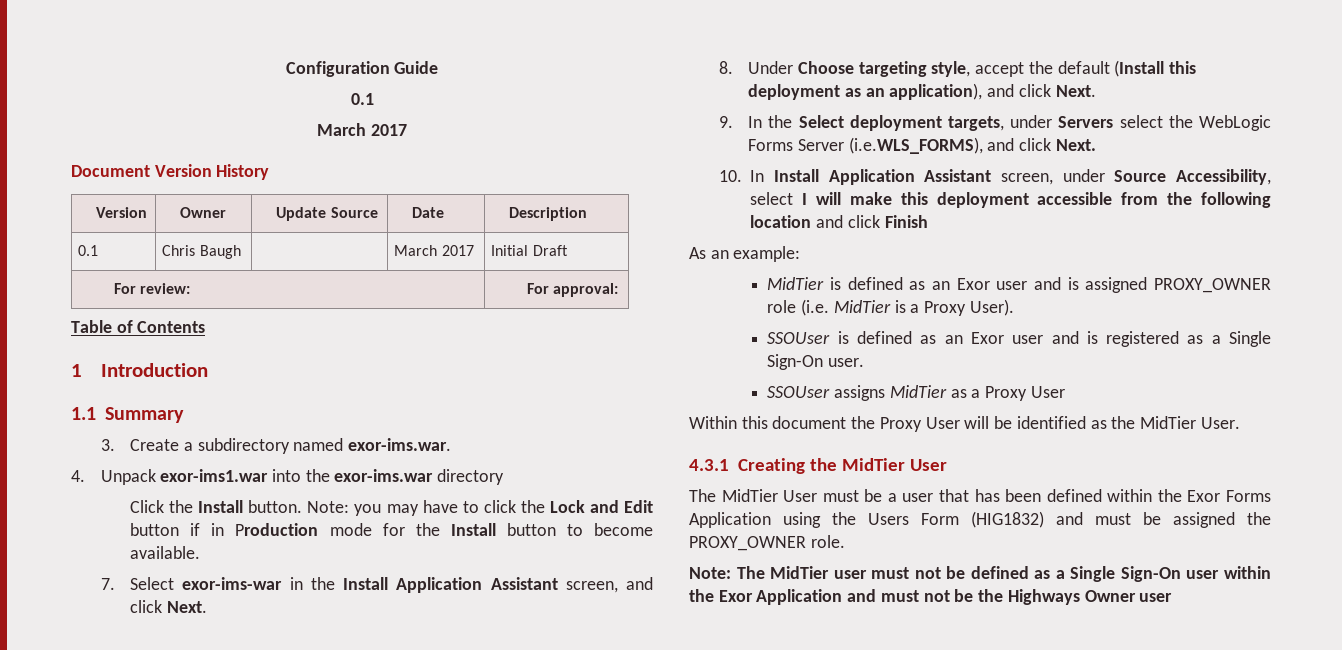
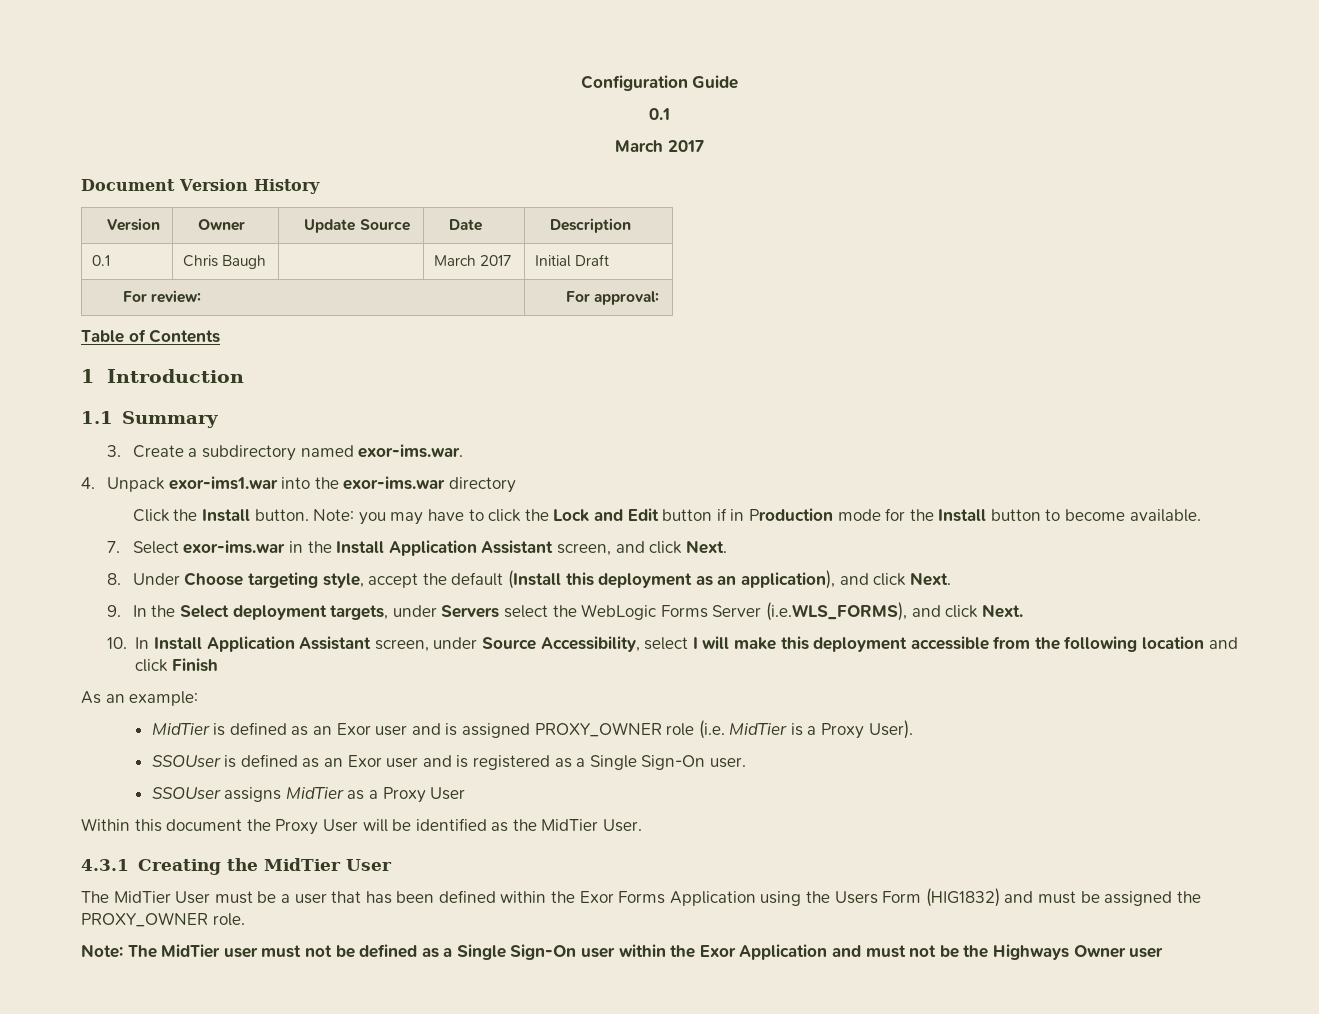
- 7. Select exor-ims-war in the Install Application Assistant screen, and click Next.
+ 7. Select exor-ims.war in the Install Application Assistant screen, and click Next.

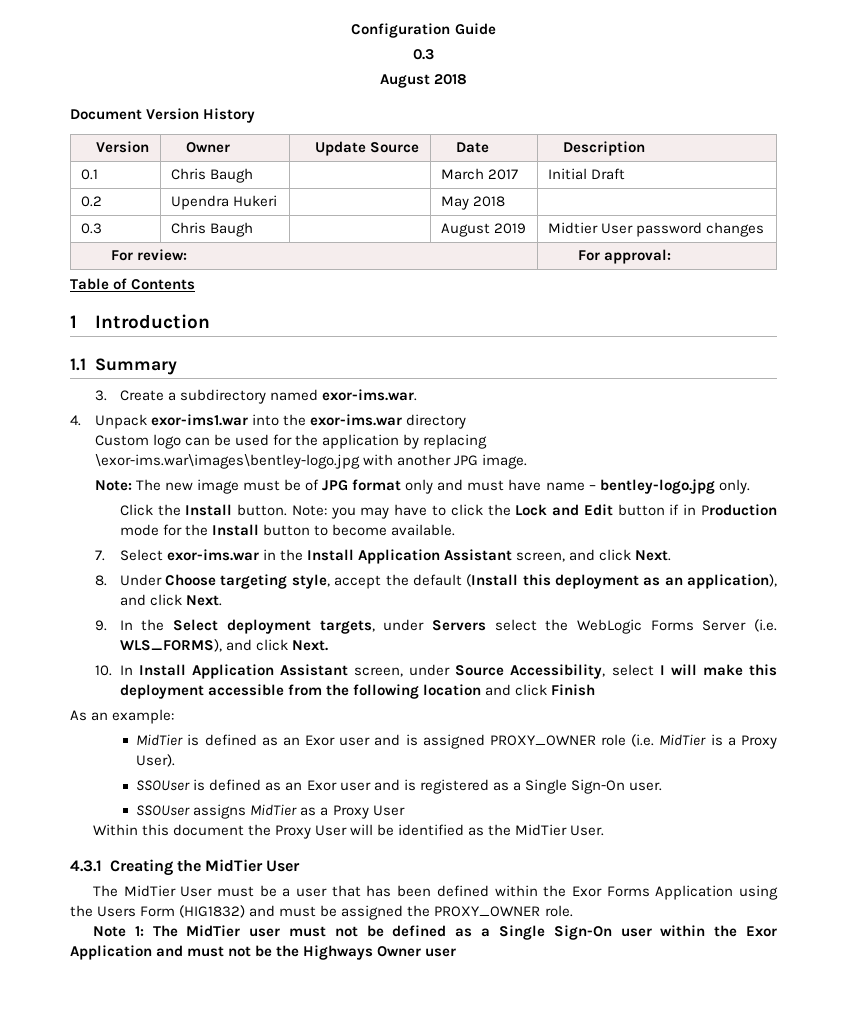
  Configuration Guide
- 0.1
- March 2017
+ 0.3
+ August 2018
+ 0.2 | Upendra Hukeri | | May 2018 |
+ 0.3 | Chris Baugh | | August 2019 | Midtier User password changes
+ Custom logo can be used for the application by replacing
+ \exor-ims.war\images\bentley-logo.jpg with another JPG image.
+ Note: The new image must be of JPG format only and must have name – bentley-logo.jpg only.
- 9. In the Select deployment targets, under Servers select the WebLogic Forms Server (i.e.WLS_FORMS), and click Next.
+ 9. In the Select deployment targets, under Servers select the WebLogic Forms Server (i.e. WLS_FORMS), and click Next.
- Note: The MidTier user must not be defined as a Single Sign-On user within the Exor Application and must not be the Highways Owner user
+ Note 1: The MidTier user must not be defined as a Single Sign-On user within the Exor Application and must not be the Highways Owner user

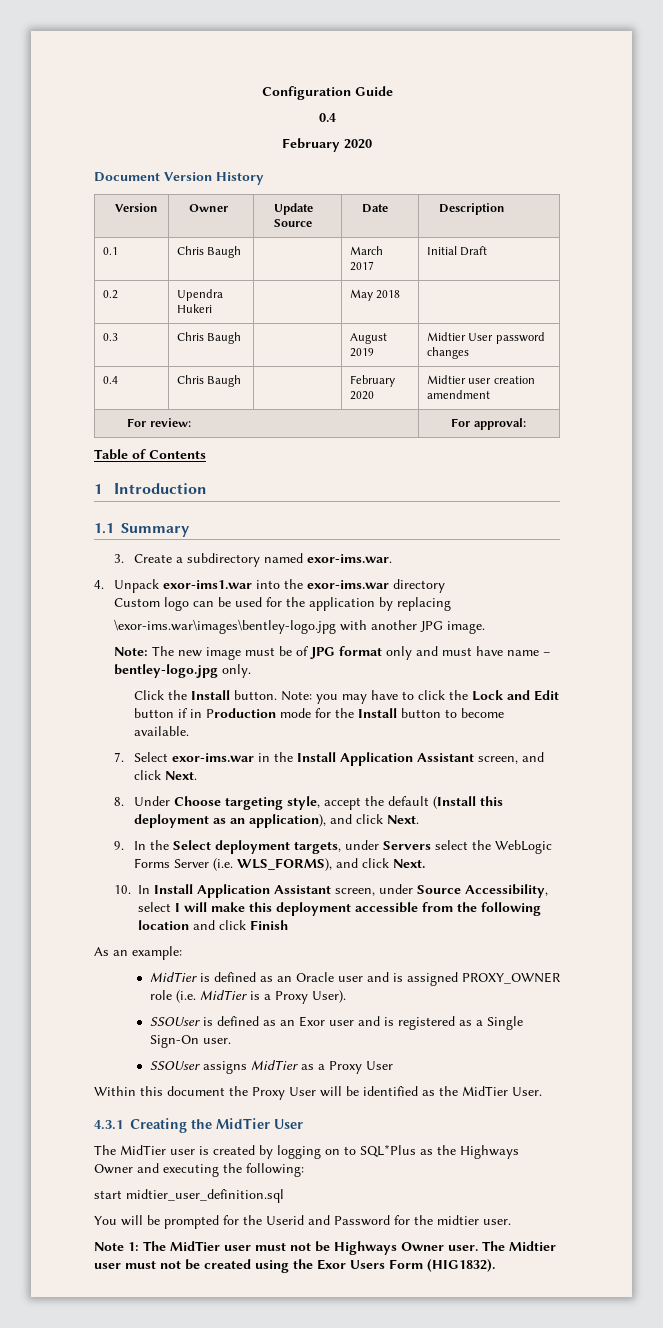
  Configuration Guide
- 0.3
- August 2018
+ 0.4
+ February 2020
+ 0.4 | Chris Baugh | | February 2020 | Midtier user creation amendment
- MidTier is defined as an Exor user and is assigned PROXY_OWNER role (i.e. MidTier is a Proxy User).
+ MidTier is defined as an Oracle user and is assigned PROXY_OWNER role (i.e. MidTier is a Proxy User).
- The MidTier User must be a user that has been defined within the Exor Forms Application using the Users Form (HIG1832) and must be assigned the PROXY_OWNER role.
+ The MidTier user is created by logging on to SQL*Plus as the Highways Owner and executing the following:
+ start midtier_user_definition.sql
+ You will be prompted for the Userid and Password for the midtier user.
- Note 1: The MidTier user must not be defined as a Single Sign-On user within the Exor Application and must not be the Highways Owner user
+ Note 1: The MidTier user must not be Highways Owner user. The Midtier user must not be created using the Exor Users Form (HIG1832).

